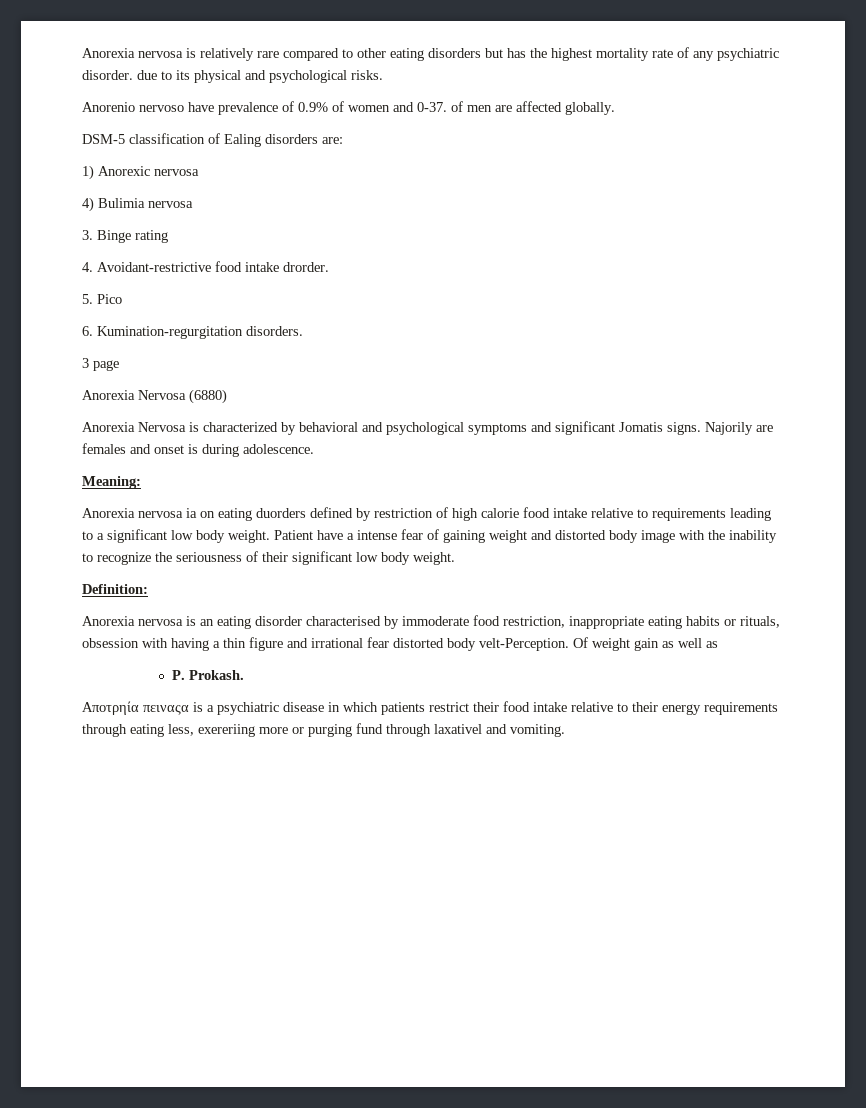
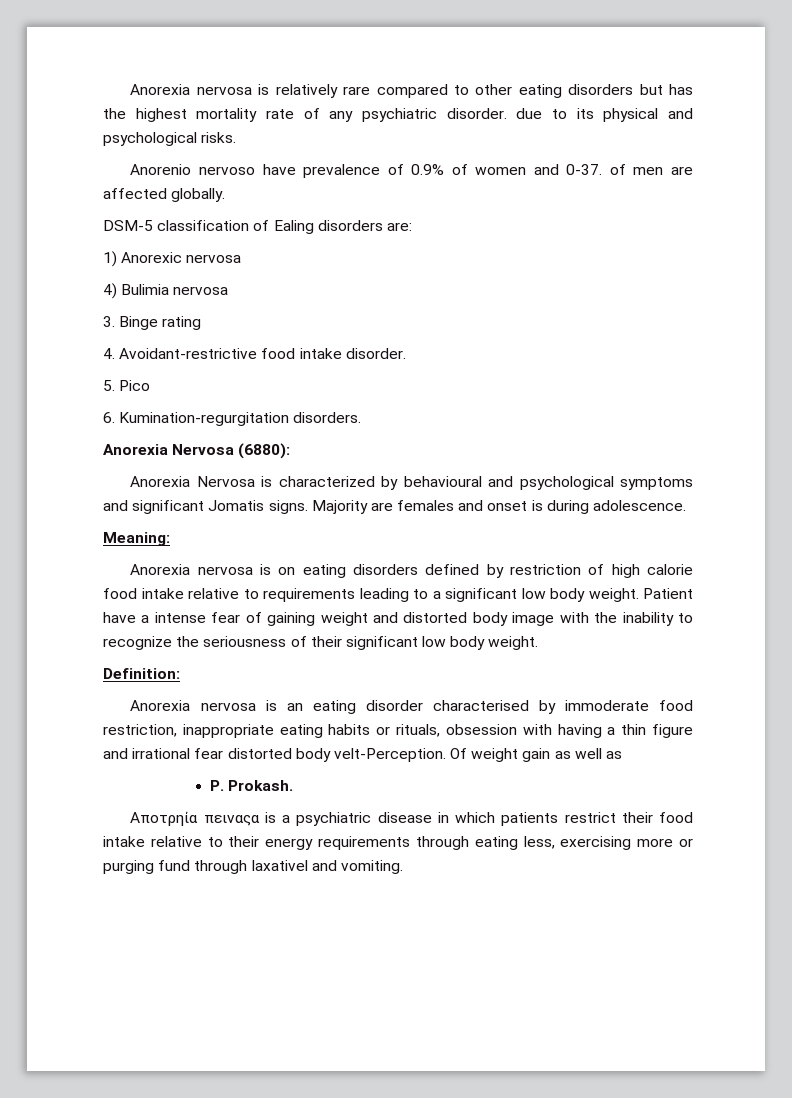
- 4. Avoidant-restrictive food intake drorder.
+ 4. Avoidant-restrictive food intake disorder.
- 3 page
- Anorexia Nervosa (6880)
+ Anorexia Nervosa (6880):
- Anorexia Nervosa is characterized by behavioral and psychological symptoms and significant Jomatis signs.
+ Anorexia Nervosa is characterized by behavioural and psychological symptoms and significant Jomatis signs.
- Najorily are females and onset is during adolescence.
+ Majority are females and onset is during adolescence.
- Anorexia nervosa ia on eating duorders defined by restriction of high calorie food intake relative to requirements leading to a significant low body weight.
+ Anorexia nervosa is on eating disorders defined by restriction of high calorie food intake relative to requirements leading to a significant low body weight.
- Αποτρηία πειναςα is a psychiatric disease in which patients restrict their food intake relative to their energy requirements through eating less, exereriing more or purging fund through laxativel and vomiting.
+ Αποτρηία πειναςα is a psychiatric disease in which patients restrict their food intake relative to their energy requirements through eating less, exercising more or purging fund through laxativel and vomiting.

